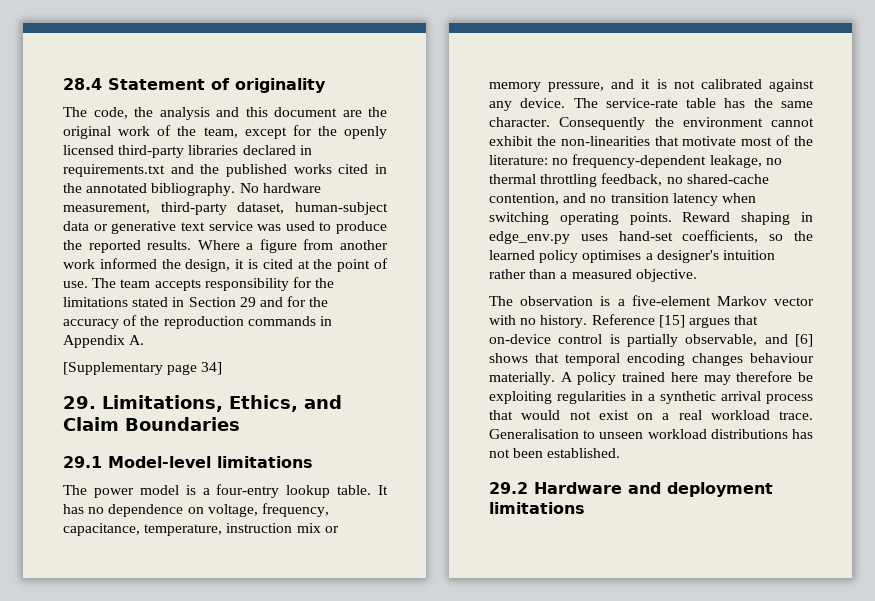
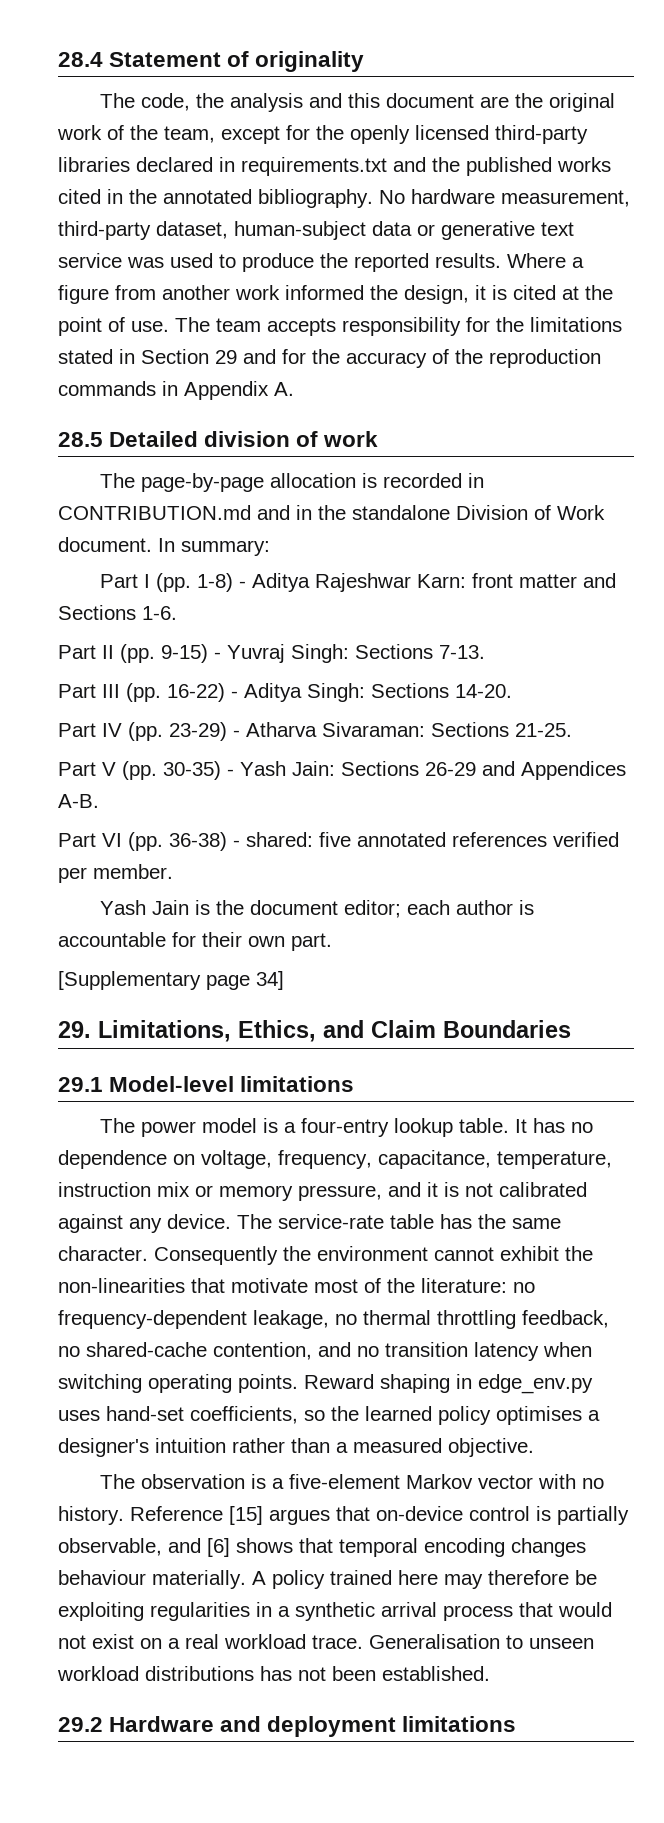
+ 28.5 Detailed division of work
+ The page-by-page allocation is recorded in CONTRIBUTION.md and in the standalone Division of Work document. In summary:
+ Part I (pp. 1-8) - Aditya Rajeshwar Karn: front matter and Sections 1-6.
+ Part II (pp. 9-15) - Yuvraj Singh: Sections 7-13.
+ Part III (pp. 16-22) - Aditya Singh: Sections 14-20.
+ Part IV (pp. 23-29) - Atharva Sivaraman: Sections 21-25.
+ Part V (pp. 30-35) - Yash Jain: Sections 26-29 and Appendices A-B.
+ Part VI (pp. 36-38) - shared: five annotated references verified per member.
+ Yash Jain is the document editor; each author is accountable for their own part.

